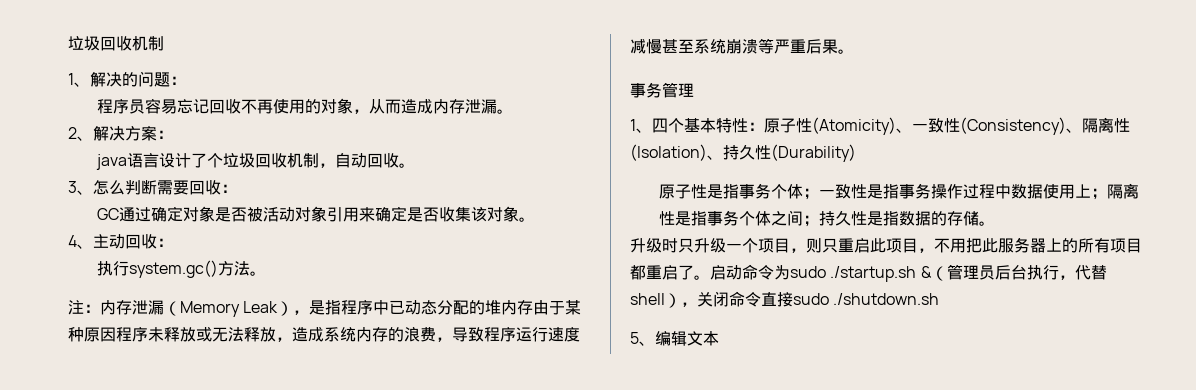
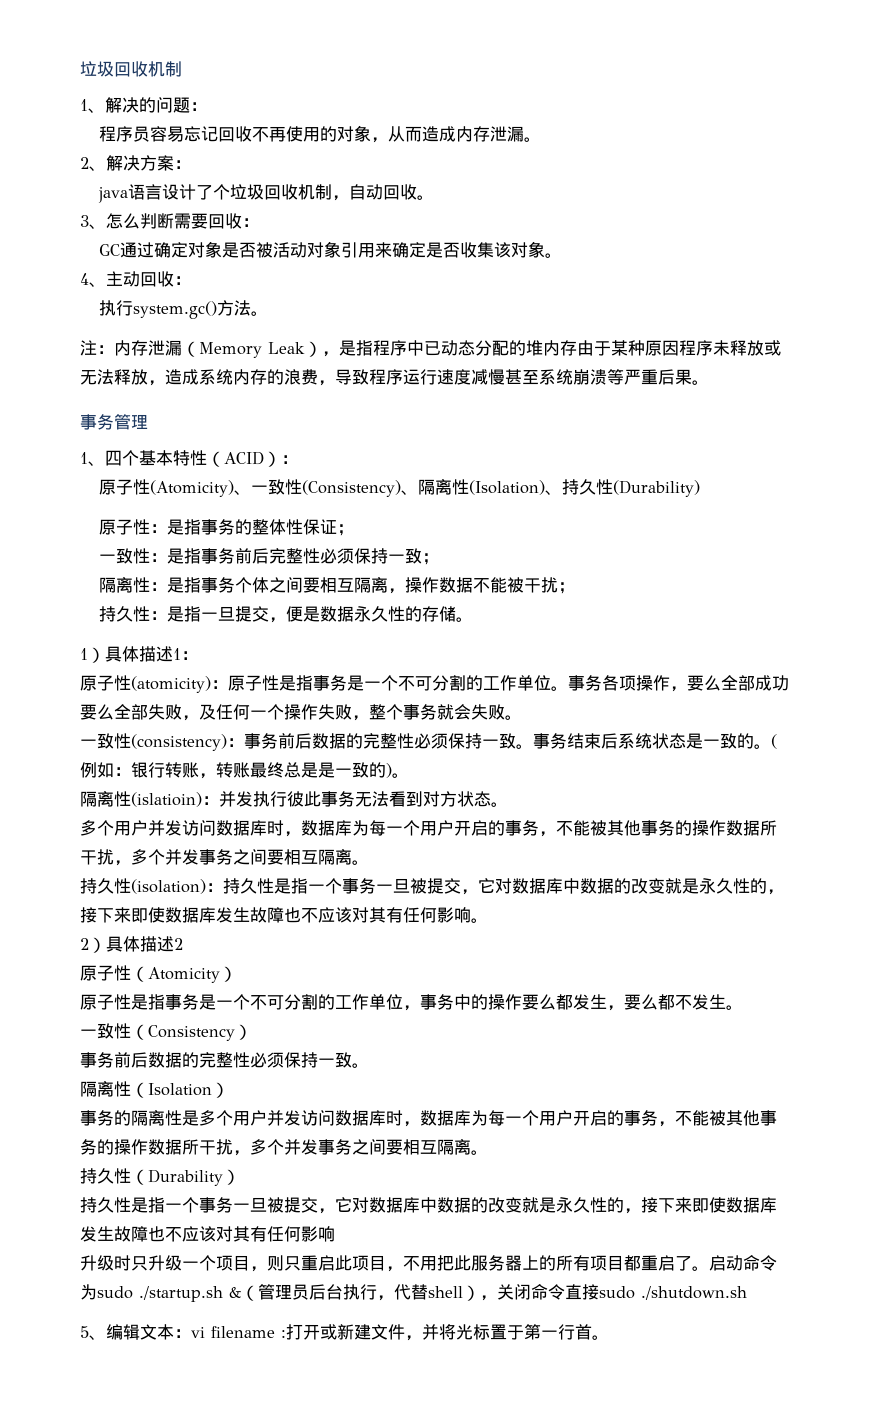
- 1、四个基本特性：原子性(Atomicity)、一致性(Consistency)、隔离性(Isolation)、持久性(Durability)
+ 1、四个基本特性（ACID）：
+ 原子性(Atomicity)、一致性(Consistency)、隔离性(Isolation)、持久性(Durability)
- 原子性是指事务个体；一致性是指事务操作过程中数据使用上；隔离性是指事务个体之间；持久性是指数据的存储。
+ 原子性：是指事务的整体性保证；
+ 一致性：是指事务前后完整性必须保持一致；
+ 隔离性：是指事务个体之间要相互隔离，操作数据不能被干扰；
+ 持久性：是指一旦提交，便是数据永久性的存储。
+ 1）具体描述1：
+ 原子性(atomicity)：原子性是指事务是一个不可分割的工作单位。事务各项操作，要么全部成功要么全部失败，及任何一个操作失败，整个事务就会失败。
+ 一致性(consistency)：事务前后数据的完整性必须保持一致。事务结束后系统状态是一致的。(例如：银行转账，转账最终总是是一致的)。
+ 隔离性(islatioin)：并发执行彼此事务无法看到对方状态。
+ 多个用户并发访问数据库时，数据库为每一个用户开启的事务，不能被其他事务的操作数据所干扰，多个并发事务之间要相互隔离。
+ 持久性(isolation)：持久性是指一个事务一旦被提交，它对数据库中数据的改变就是永久性的，接下来即使数据库发生故障也不应该对其有任何影响。
+ 2）具体描述2
+ 原子性（Atomicity）
+ 原子性是指事务是一个不可分割的工作单位，事务中的操作要么都发生，要么都不发生。
+ 一致性（Consistency）
+ 事务前后数据的完整性必须保持一致。
+ 隔离性（Isolation）
+ 事务的隔离性是多个用户并发访问数据库时，数据库为每一个用户开启的事务，不能被其他事务的操作数据所干扰，多个并发事务之间要相互隔离。
+ 持久性（Durability）
+ 持久性是指一个事务一旦被提交，它对数据库中数据的改变就是永久性的，接下来即使数据库发生故障也不应该对其有任何影响
- 5、编辑文本
+ 5、编辑文本：vi filename :打开或新建文件，并将光标置于第一行首。

